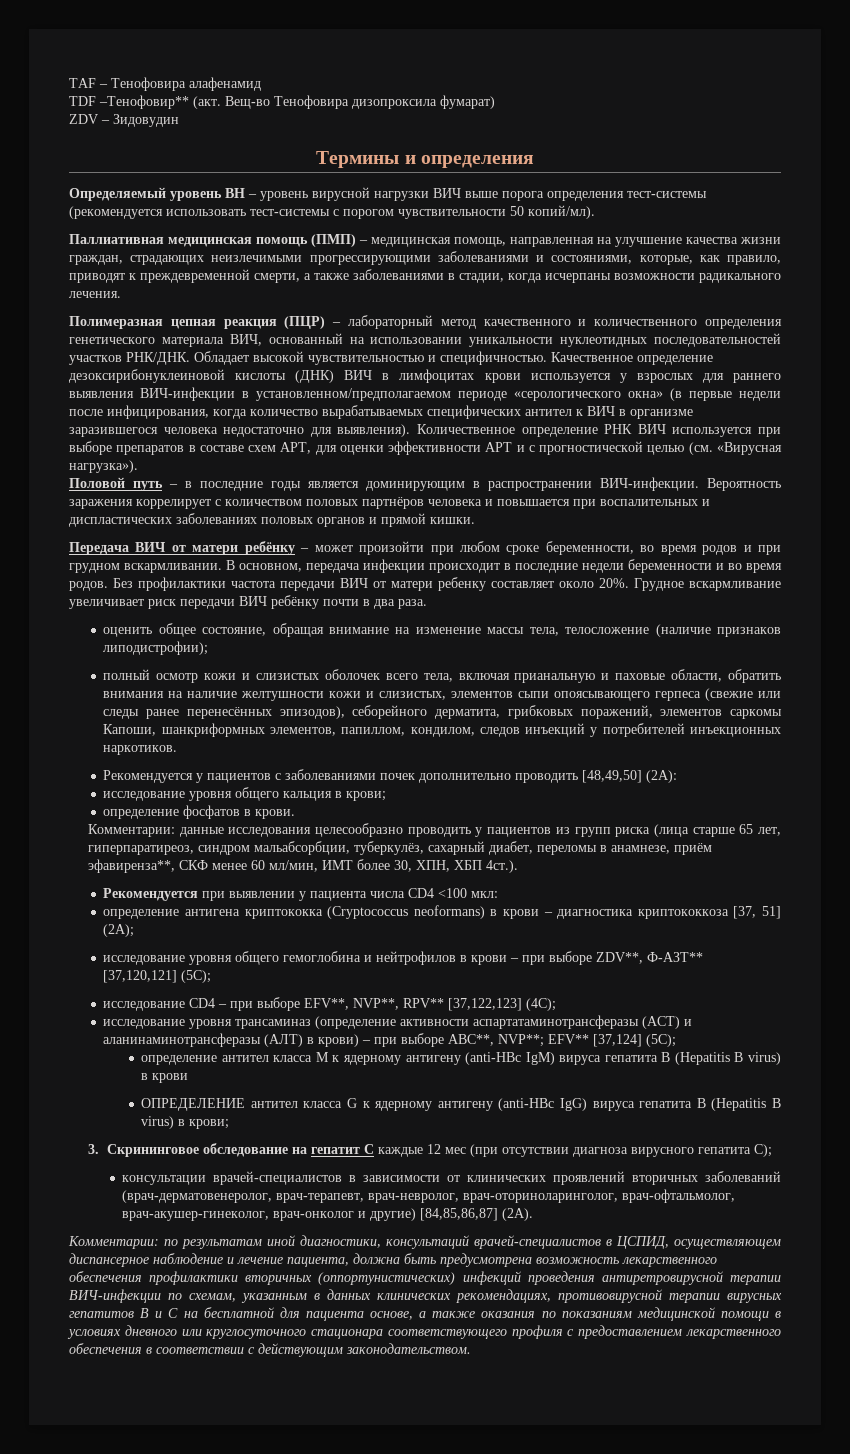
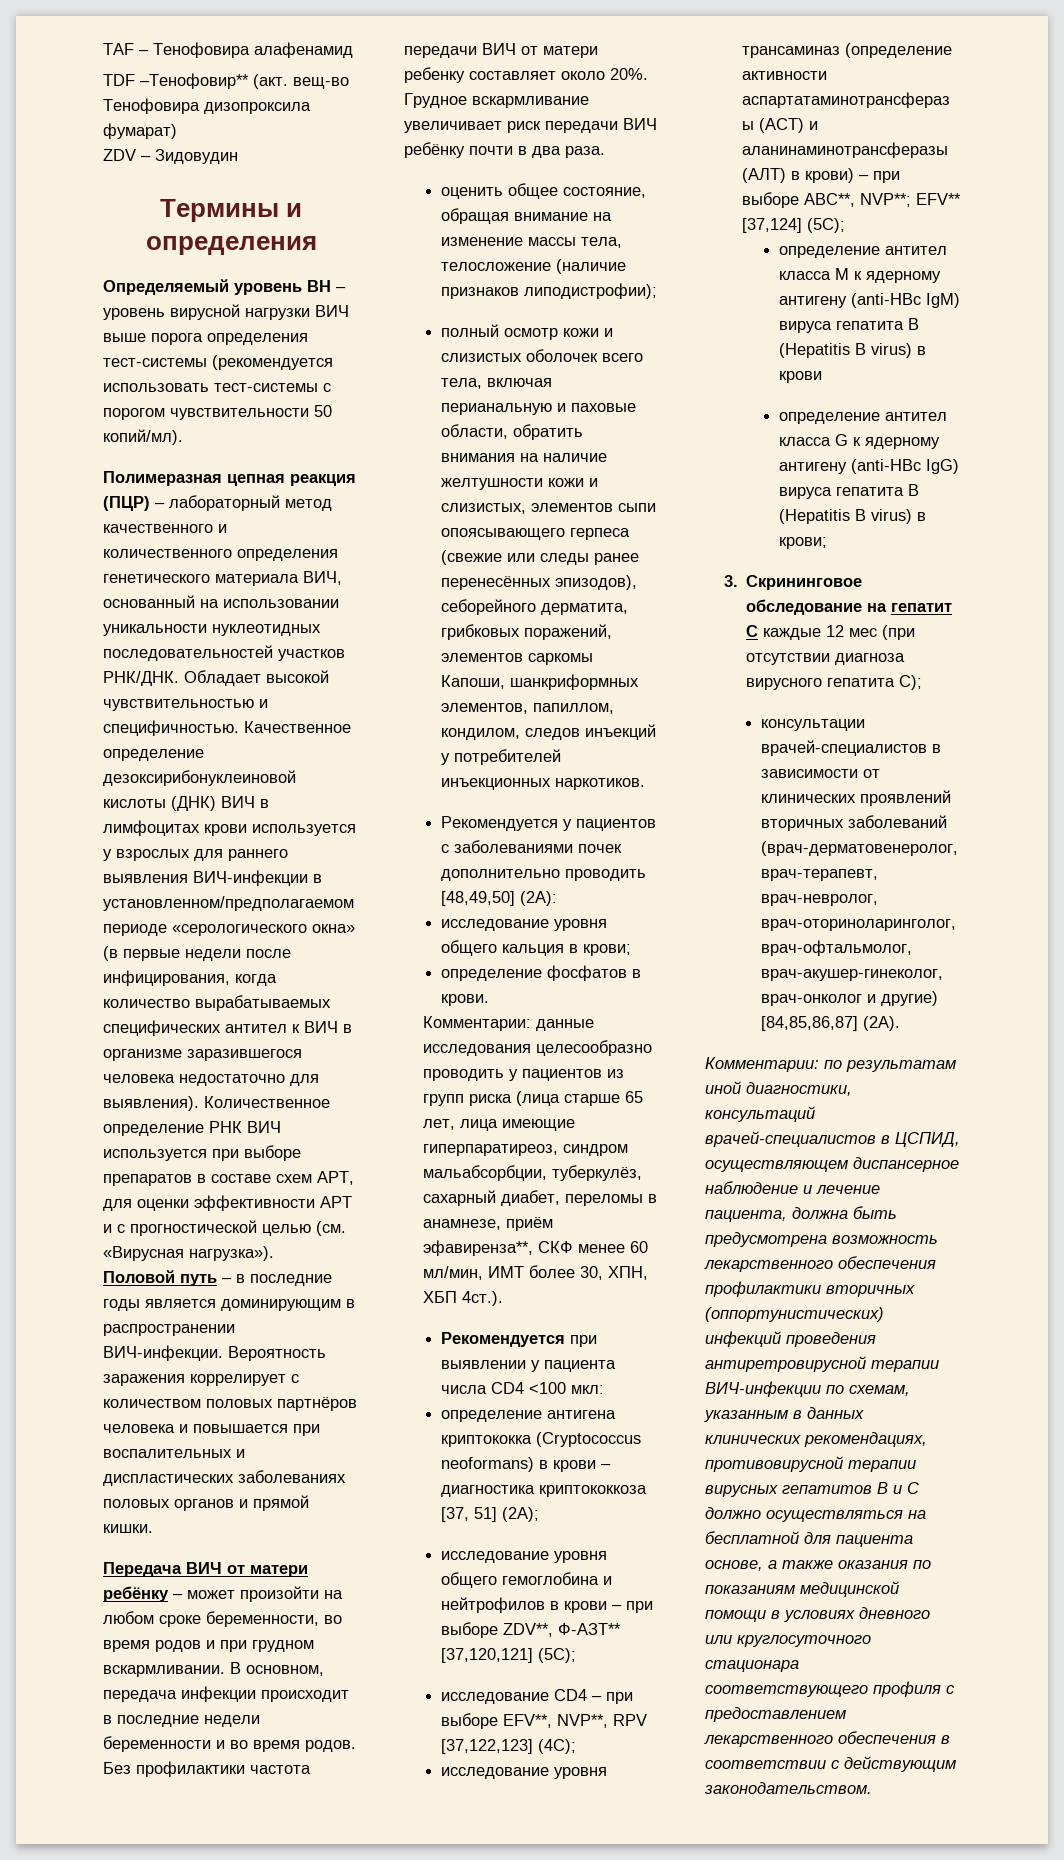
- TDF –Тенофовир** (акт. Вещ-во Тенофовира дизопроксила фумарат)
+ TDF –Тенофовир** (акт. вещ-во Тенофовира дизопроксила фумарат)
- Паллиативная медицинская помощь (ПМП) – медицинская помощь, направленная на улучшение качества жизни граждан, страдающих неизлечимыми прогрессирующими заболеваниями и состояниями, которые, как правило, приводят к преждевременной смерти, а также заболеваниями в стадии, когда исчерпаны возможности радикального лечения.
- Передача ВИЧ от матери ребёнку – может произойти при любом сроке беременности, во время родов и при грудном вскармливании.
+ Передача ВИЧ от матери ребёнку – может произойти на любом сроке беременности, во время родов и при грудном вскармливании.
- полный осмотр кожи и слизистых оболочек всего тела, включая прианальную и паховые области, обратить внимания на наличие желтушности кожи и слизистых, элементов сыпи опоясывающего герпеса (свежие или следы ранее перенесённых эпизодов), себорейного дерматита, грибковых поражений, элементов саркомы Капоши, шанкриформных элементов, папиллом, кондилом, следов инъекций у потребителей инъекционных наркотиков.
+ полный осмотр кожи и слизистых оболочек всего тела, включая перианальную и паховые области, обратить внимания на наличие желтушности кожи и слизистых, элементов сыпи опоясывающего герпеса (свежие или следы ранее перенесённых эпизодов), себорейного дерматита, грибковых поражений, элементов саркомы Капоши, шанкриформных элементов, папиллом, кондилом, следов инъекций у потребителей инъекционных наркотиков.
- Комментарии: данные исследования целесообразно проводить у пациентов из групп риска (лица старше 65 лет, гиперпаратиреоз, синдром мальабсорбции, туберкулёз, сахарный диабет, переломы в анамнезе, приём эфавиренза**, СКФ менее 60 мл/мин, ИМТ более 30, ХПН, ХБП 4ст.).
+ Комментарии: данные исследования целесообразно проводить у пациентов из групп риска (лица старше 65 лет, лица имеющие гиперпаратиреоз, синдром мальабсорбции, туберкулёз, сахарный диабет, переломы в анамнезе, приём эфавиренза**, СКФ менее 60 мл/мин, ИМТ более 30, ХПН, ХБП 4ст.).
- исследование CD4 – при выборе EFV**, NVP**, RPV** [37,122,123] (4С);
+ исследование CD4 – при выборе EFV**, NVP**, RPV [37,122,123] (4С);
- ОПРЕДЕЛЕНИЕ антител класса G к ядерному антигену (anti-HBc IgG) вируса гепатита B (Hepatitis B virus) в крови;
+ определение антител класса G к ядерному антигену (anti-HBc IgG) вируса гепатита B (Hepatitis B virus) в крови;
- по результатам иной диагностики, консультаций врачей-специалистов в ЦСПИД, осуществляющем диспансерное наблюдение и лечение пациента, должна быть предусмотрена возможность лекарственного обеспечения профилактики вторичных (оппортунистических) инфекций проведения антиретровирусной терапии ВИЧ-инфекции по схемам, указанным в данных клинических рекомендациях, противовирусной терапии вирусных гепатитов В и С на бесплатной для пациента основе, а также оказания по показаниям медицинской помощи в условиях дневного или круглосуточного стационара соответствующего профиля с предоставлением лекарственного обеспечения в соответствии с действующим законодательством.
+ по результатам иной диагностики, консультаций врачей-специалистов в ЦСПИД, осуществляющем диспансерное наблюдение и лечение пациента, должна быть предусмотрена возможность лекарственного обеспечения профилактики вторичных (оппортунистических) инфекций проведения антиретровирусной терапии ВИЧ-инфекции по схемам, указанным в данных клинических рекомендациях, противовирусной терапии вирусных гепатитов В и С должно осуществляться на бесплатной для пациента основе, а также оказания по показаниям медицинской помощи в условиях дневного или круглосуточного стационара соответствующего профиля с предоставлением лекарственного обеспечения в соответствии с действующим законодательством.

